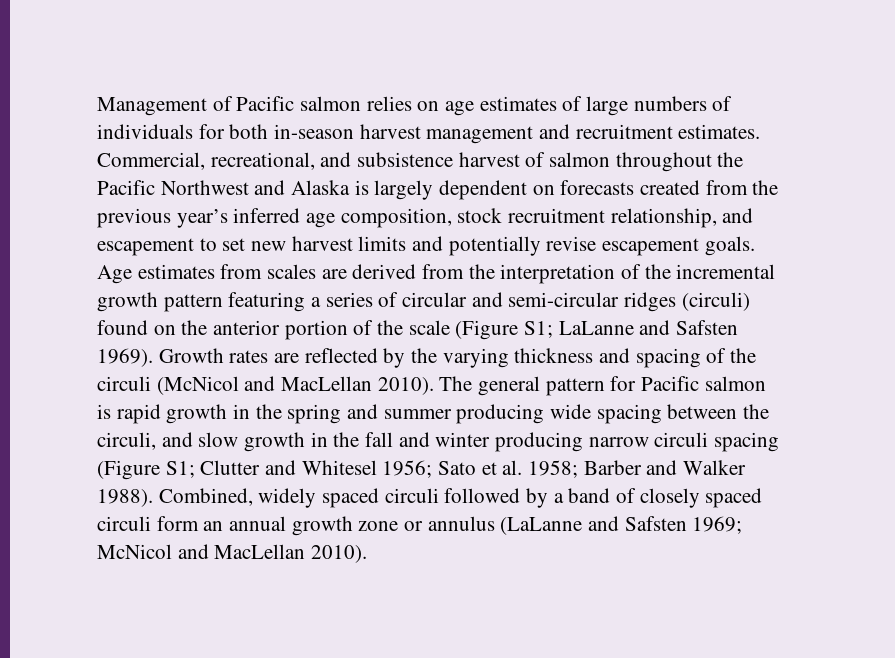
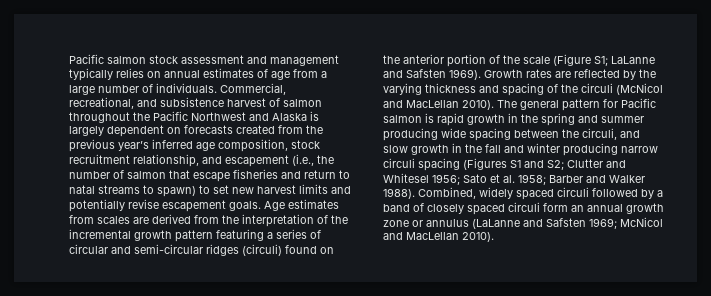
- Management of Pacific salmon relies on age estimates of large numbers of individuals for both in-season harvest management and recruitment estimates.
+ Pacific salmon stock assessment and management typically relies on annual estimates of age from a large number of individuals.
- Commercial, recreational, and subsistence harvest of salmon throughout the Pacific Northwest and Alaska is largely dependent on forecasts created from the previous year’s inferred age composition, stock recruitment relationship, and escapement to set new harvest limits and potentially revise escapement goals.
+ Commercial, recreational, and subsistence harvest of salmon throughout the Pacific Northwest and Alaska is largely dependent on forecasts created from the previous year’s inferred age composition, stock recruitment relationship, and escapement (i.e., the number of salmon that escape fisheries and return to natal streams to spawn) to set new harvest limits and potentially revise escapement goals.
- The general pattern for Pacific salmon is rapid growth in the spring and summer producing wide spacing between the circuli, and slow growth in the fall and winter producing narrow circuli spacing (Figure S1; Clutter and Whitesel 1956; Sato et al. 1958; Barber and Walker 1988).
+ The general pattern for Pacific salmon is rapid growth in the spring and summer producing wide spacing between the circuli, and slow growth in the fall and winter producing narrow circuli spacing (Figures S1 and S2; Clutter and Whitesel 1956; Sato et al. 1958; Barber and Walker 1988).

